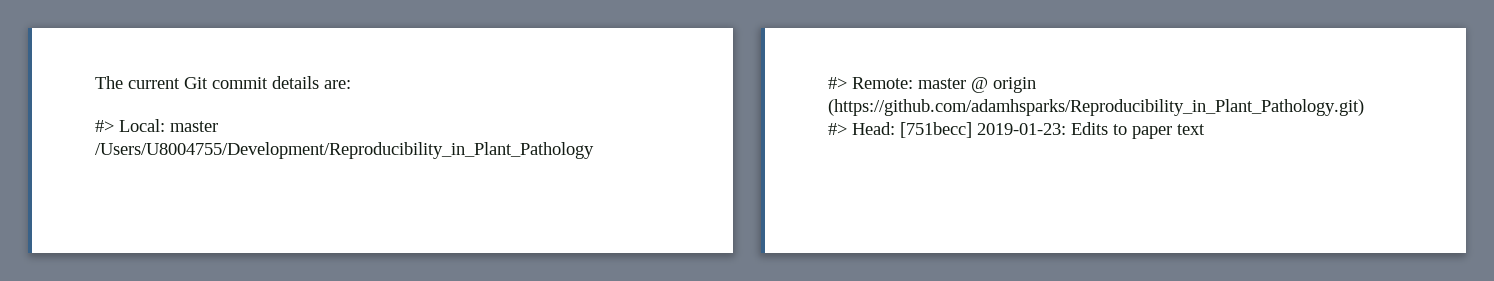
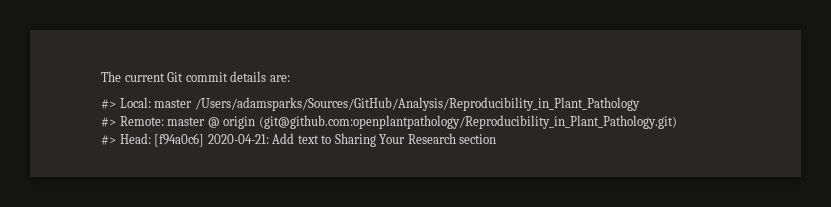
- #> Local: master /Users/U8004755/Development/Reproducibility_in_Plant_Pathology
+ #> Local: master /Users/adamsparks/Sources/GitHub/Analysis/Reproducibility_in_Plant_Pathology
- #> Remote: master @ origin (https://github.com/adamhsparks/Reproducibility_in_Plant_Pathology.git)
+ #> Remote: master @ origin (git@github.com:openplantpathology/Reproducibility_in_Plant_Pathology.git)
- #> Head: [751becc] 2019-01-23: Edits to paper text
+ #> Head: [f94a0c6] 2020-04-21: Add text to Sharing Your Research section

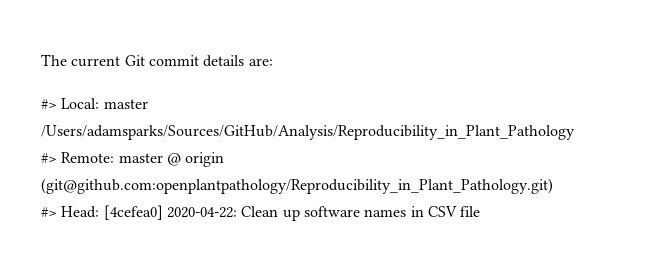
- #> Head: [f94a0c6] 2020-04-21: Add text to Sharing Your Research section
+ #> Head: [4cefea0] 2020-04-22: Clean up software names in CSV file

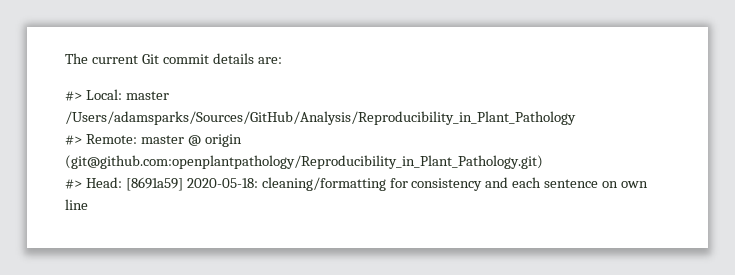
- #> Head: [4cefea0] 2020-04-22: Clean up software names in CSV file
+ #> Head: [8691a59] 2020-05-18: cleaning/formatting for consistency and each sentence on own line

